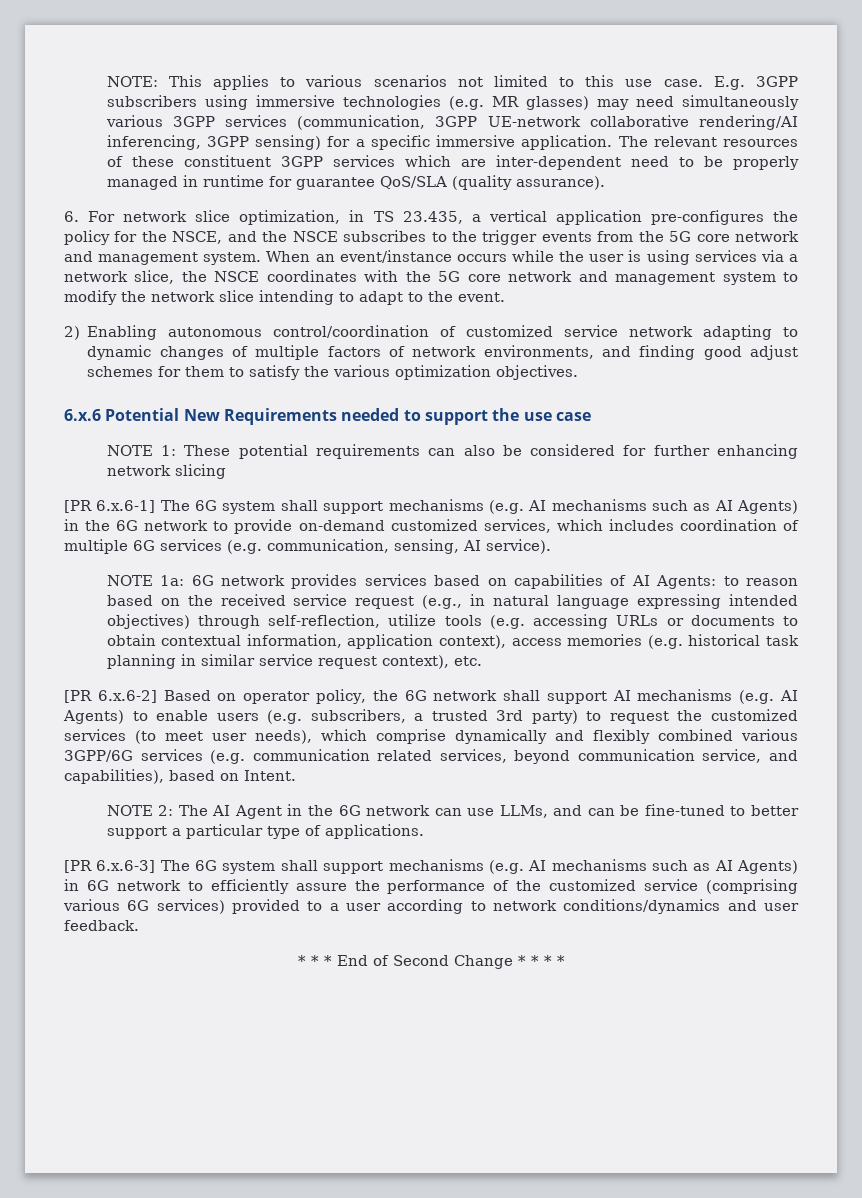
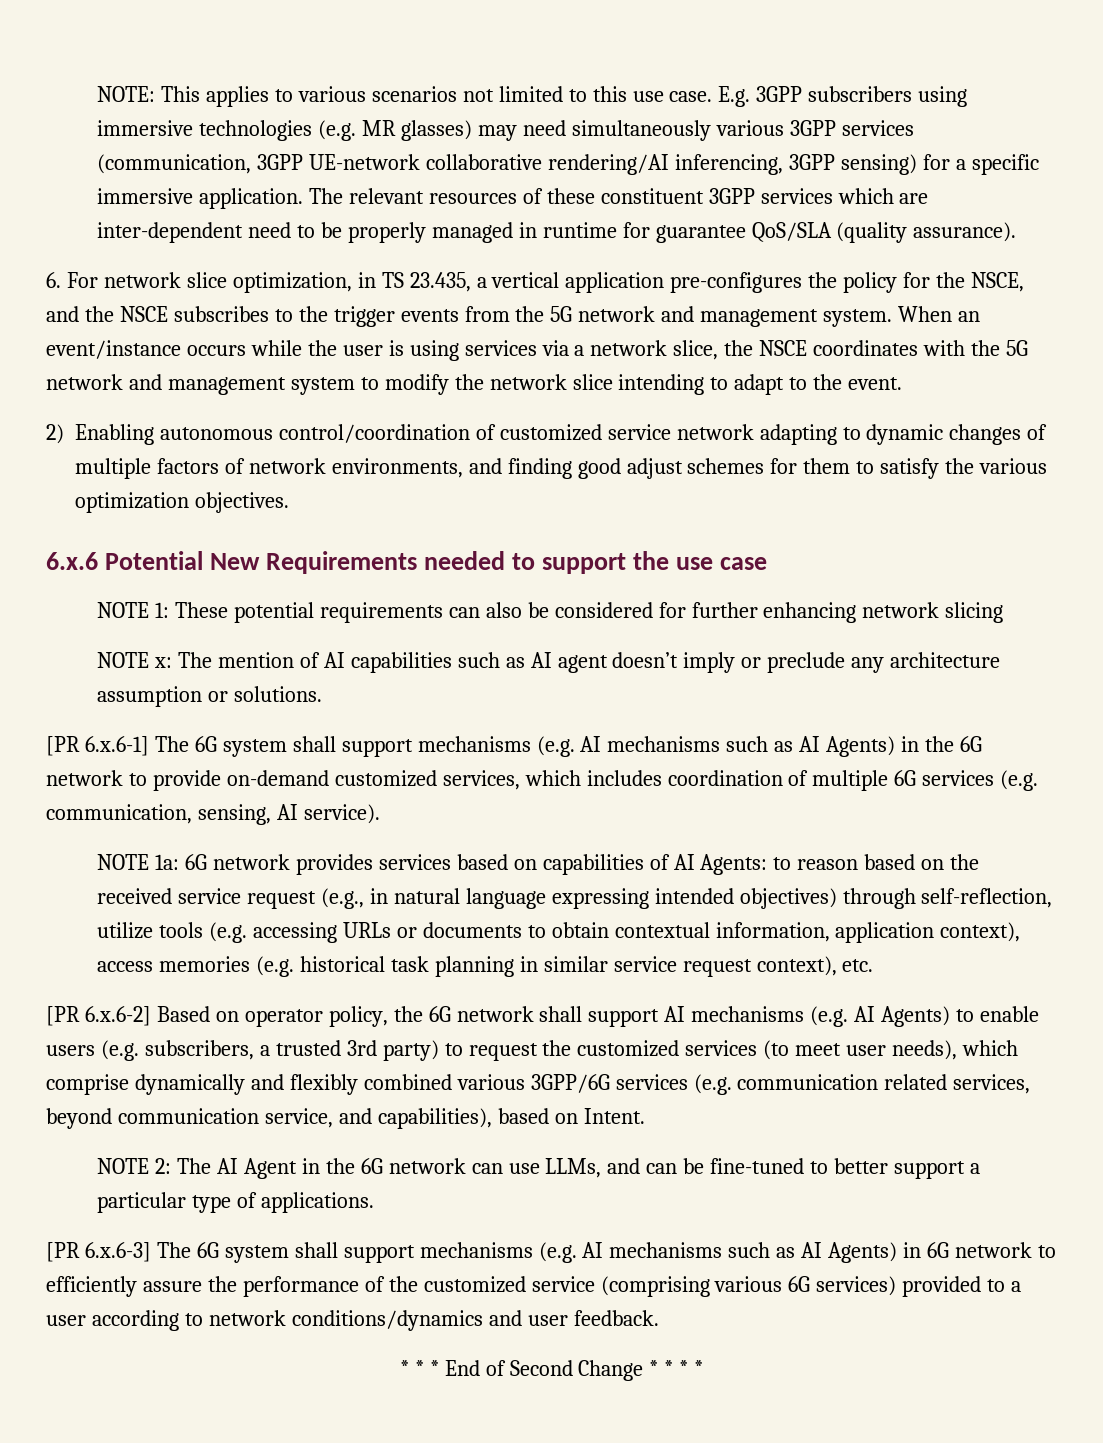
- 6. For network slice optimization, in TS 23.435, a vertical application pre-configures the policy for the NSCE, and the NSCE subscribes to the trigger events from the 5G core network and management system.
+ 6. For network slice optimization, in TS 23.435, a vertical application pre-configures the policy for the NSCE, and the NSCE subscribes to the trigger events from the 5G network and management system.
- When an event/instance occurs while the user is using services via a network slice, the NSCE coordinates with the 5G core network and management system to modify the network slice intending to adapt to the event.
+ When an event/instance occurs while the user is using services via a network slice, the NSCE coordinates with the 5G network and management system to modify the network slice intending to adapt to the event.
+ NOTE x: The mention of AI capabilities such as AI agent doesn’t imply or preclude any architecture assumption or solutions.

